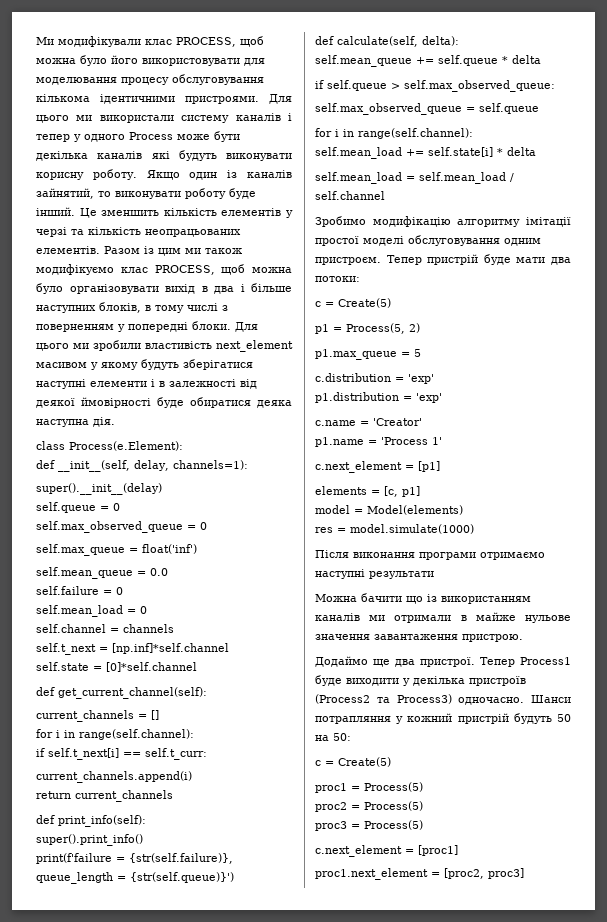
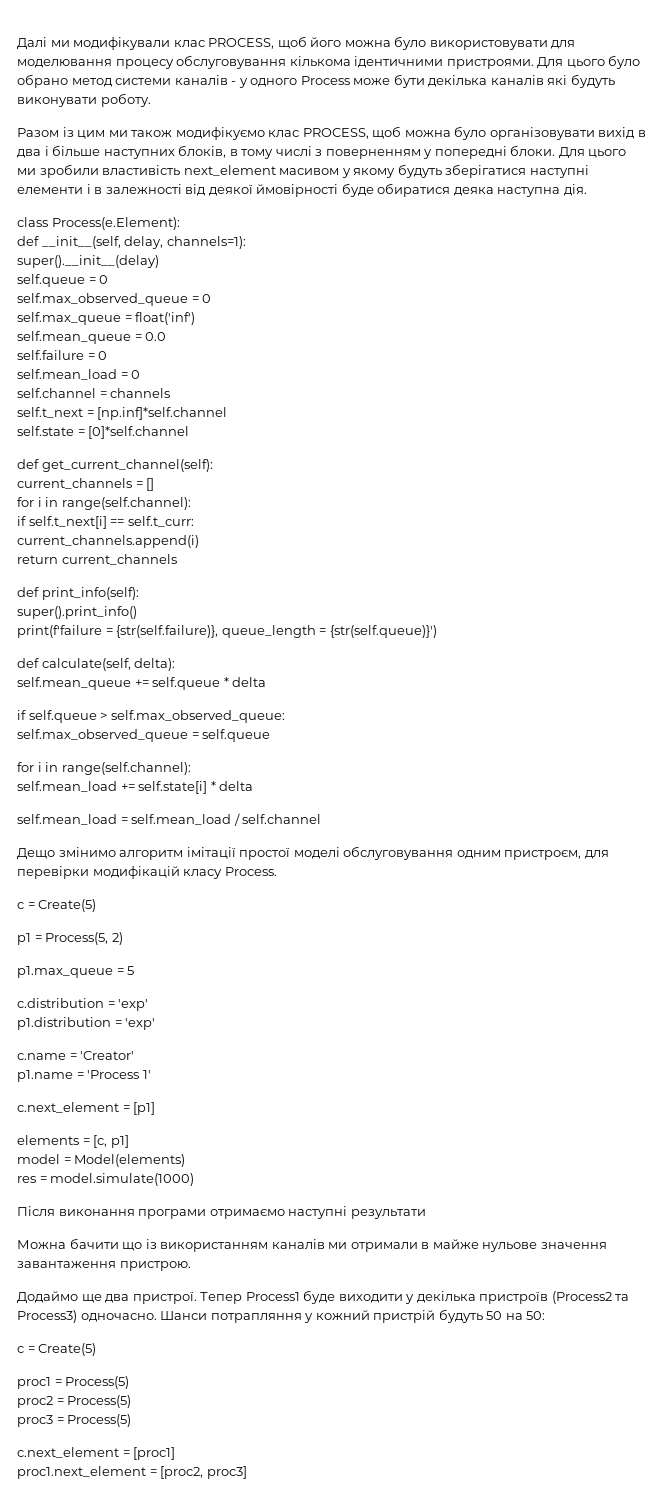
- Ми модифікували клас PROCESS, щоб можна було його використовувати для моделювання процесу обслуговування кількома ідентичними пристроями.
+ Далі ми модифікували клас PROCESS, щоб його можна було використовувати для моделювання процесу обслуговування кількома ідентичними пристроями.
- Для цього ми використали систему каналів і тепер у одного Process може бути декілька каналів які будуть виконувати корисну роботу. Якщо один із каналів зайнятий, то виконувати роботу буде інший. Це зменшить кількість елементів у черзі та кількість неопрацьованих елементів. Разом із цим ми також модифікуємо клас PROCESS, щоб можна було організовувати вихід в два і більше наступних блоків, в тому числі з поверненням у попередні блоки.
+ Для цього було обрано метод системи каналів - у одного Process може бути декілька каналів які будуть виконувати роботу.
+ Разом із цим ми також модифікуємо клас PROCESS, щоб можна було організовувати вихід в два і більше наступних блоків, в тому числі з поверненням у попередні блоки.
- Зробимо модифікацію алгоритму імітації простої моделі обслуговування одним пристроєм. Тепер пристрій буде мати два потоки:
+ Дещо змінимо алгоритм імітації простої моделі обслуговування одним пристроєм, для перевірки модифікацій класу Process.

